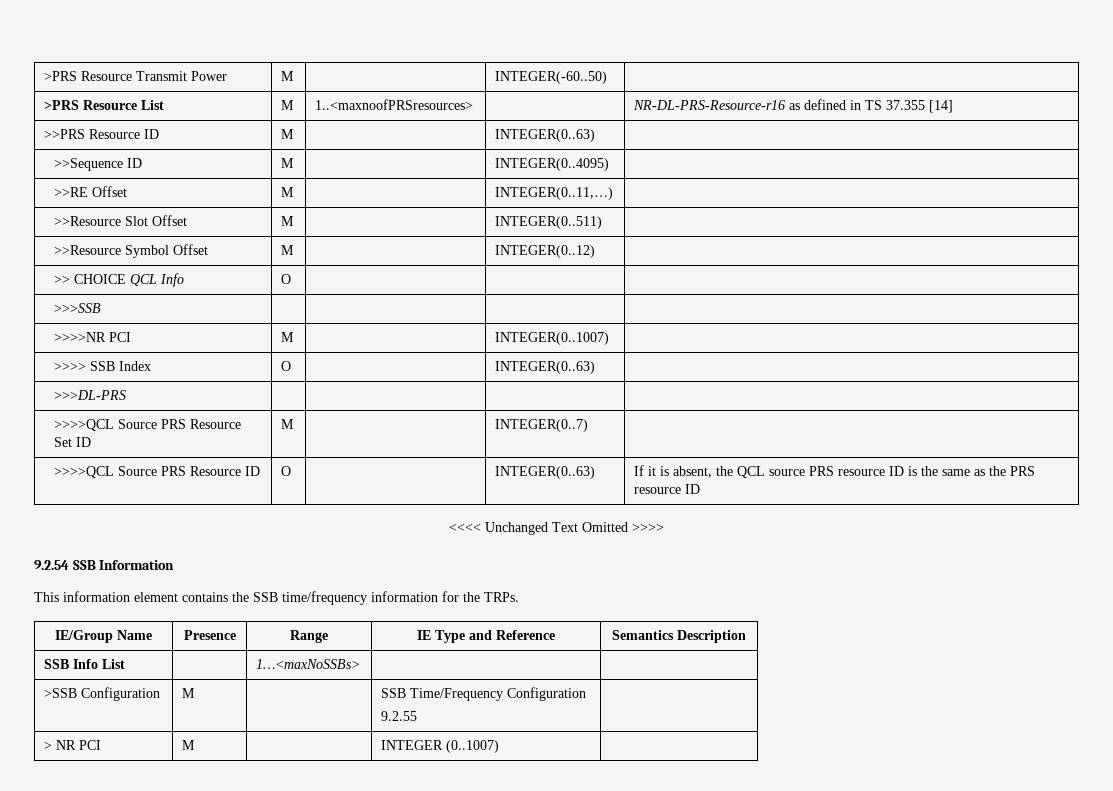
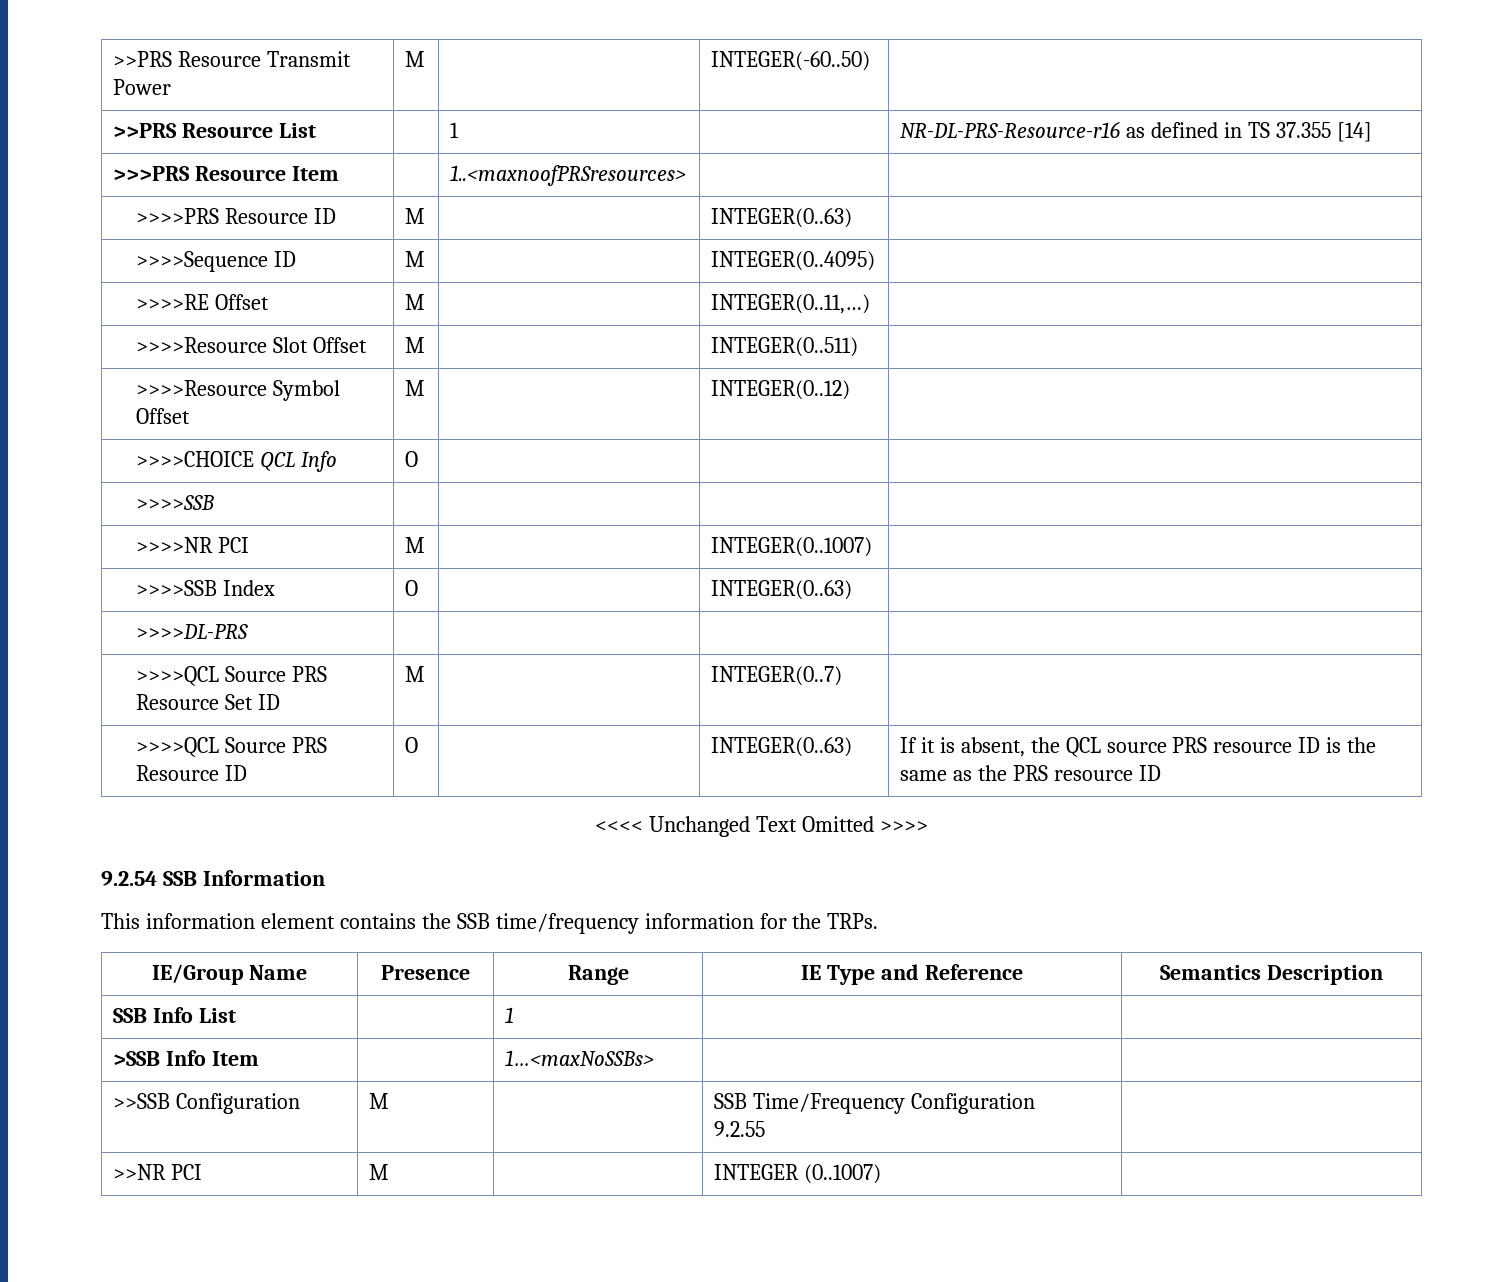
- >PRS Resource Transmit Power | M | | INTEGER(-60..50) |
+ >>PRS Resource Transmit Power | M | | INTEGER(-60..50) |
- >PRS Resource List | M | 1..<maxnoofPRSresources> | | NR-DL-PRS-Resource-r16 as defined in TS 37.355 [14]
+ >>PRS Resource List | | 1 | | NR-DL-PRS-Resource-r16 as defined in TS 37.355 [14]
- >>PRS Resource ID | M | | INTEGER(0..63) |
+ >>>PRS Resource Item | | 1..<maxnoofPRSresources> | |
+ >>>>PRS Resource ID | M | | INTEGER(0..63) |
- >>Sequence ID | M | | INTEGER(0..4095) |
+ >>>>Sequence ID | M | | INTEGER(0..4095) |
- >>RE Offset | M | | INTEGER(0..11,…) |
+ >>>>RE Offset | M | | INTEGER(0..11,…) |
- >>Resource Slot Offset | M | | INTEGER(0..511) |
+ >>>>Resource Slot Offset | M | | INTEGER(0..511) |
- >>Resource Symbol Offset | M | | INTEGER(0..12) |
+ >>>>Resource Symbol Offset | M | | INTEGER(0..12) |
- >> CHOICE QCL Info | O | | |
+ >>>>CHOICE QCL Info | O | | |
- >>>SSB | | | |
+ >>>>SSB | | | |
- >>>> SSB Index | O | | INTEGER(0..63) |
+ >>>>SSB Index | O | | INTEGER(0..63) |
- >>>DL-PRS | | | |
+ >>>>DL-PRS | | | |
- SSB Info List | | 1…<maxNoSSBs> | |
+ SSB Info List | | 1 | |
+ >SSB Info Item | | 1…<maxNoSSBs> | |
- >SSB Configuration | M | | SSB Time/Frequency Configuration
+ >>SSB Configuration | M | | SSB Time/Frequency Configuration
- > NR PCI | M | | INTEGER (0..1007) |
+ >>NR PCI | M | | INTEGER (0..1007) |

